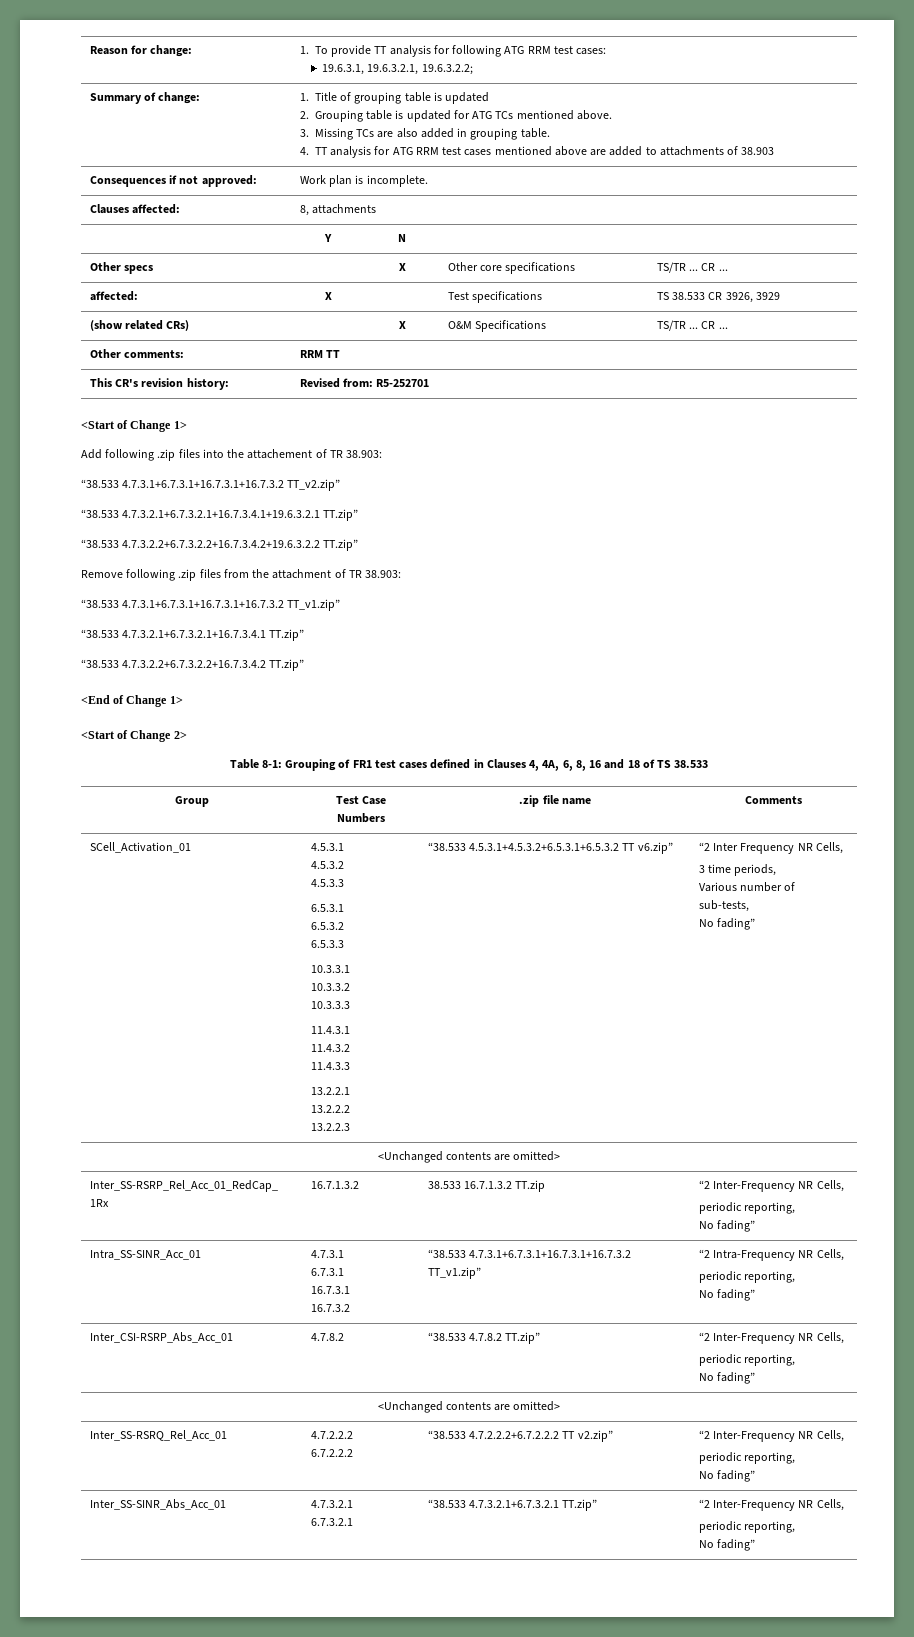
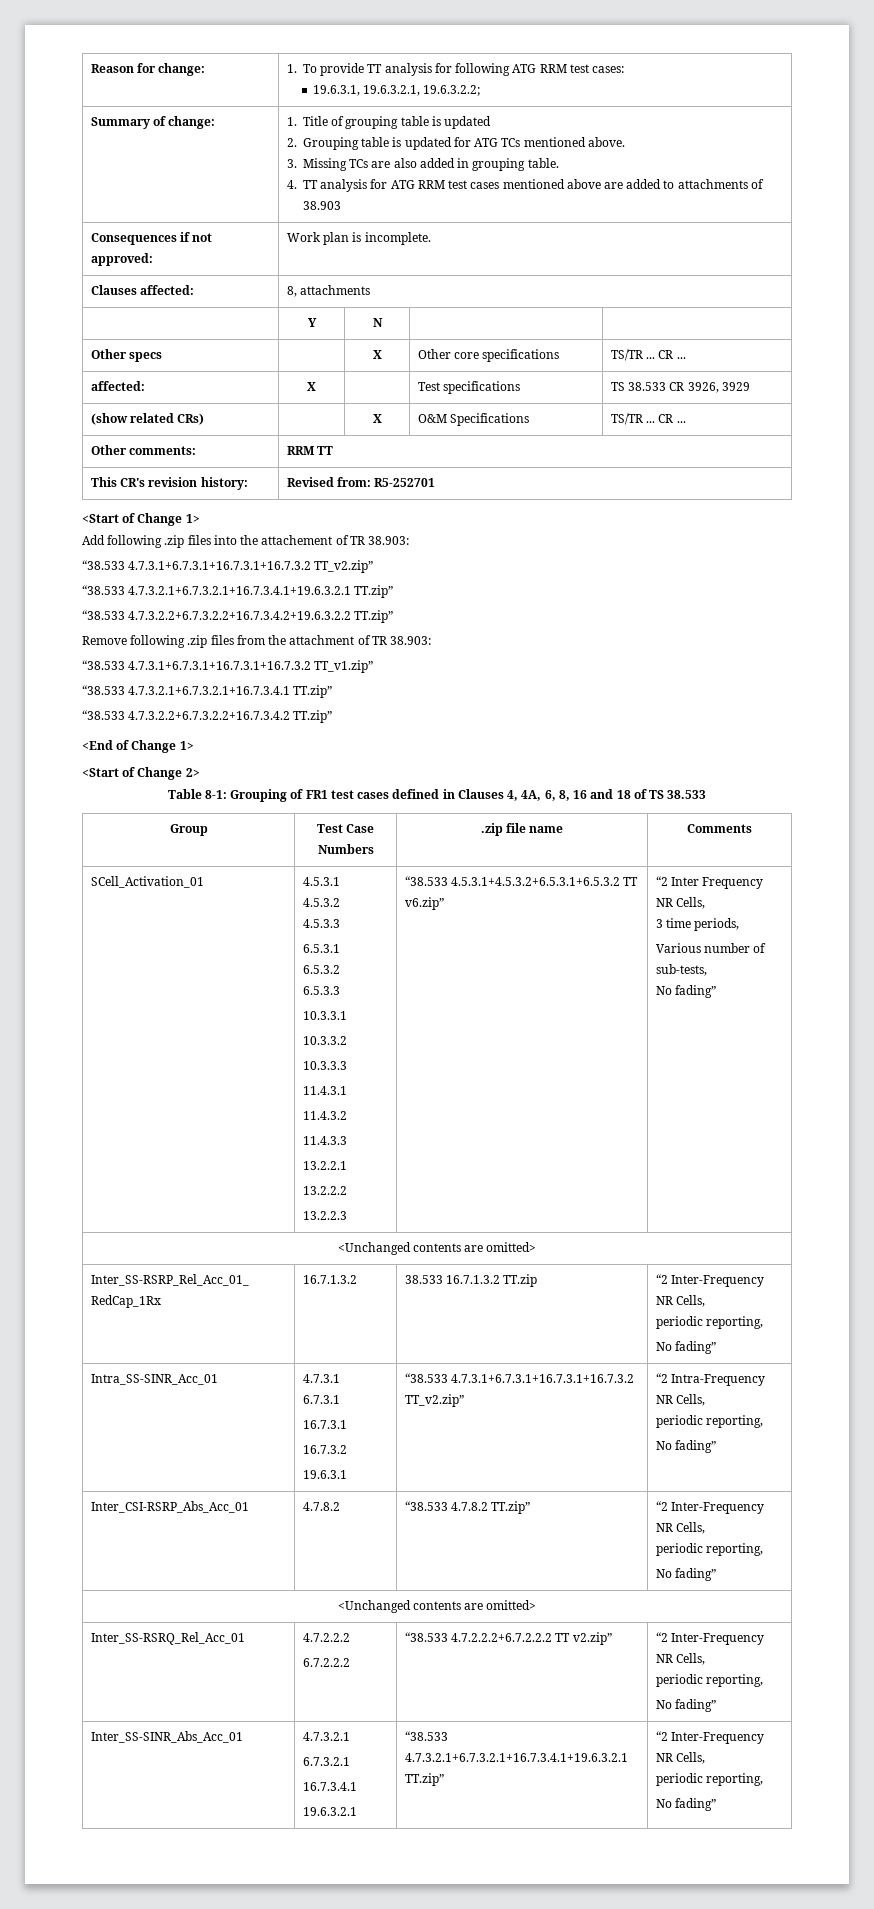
  Intra_SS-SINR_Acc_01 | 4.7.3.1
  6.7.3.1
  16.7.3.1
- 16.7.3.2 | “38.533 4.7.3.1+6.7.3.1+16.7.3.1+16.7.3.2 TT_v1.zip” | “2 Intra-Frequency NR Cells,
+ 16.7.3.2
+ 19.6.3.1 | “38.533 4.7.3.1+6.7.3.1+16.7.3.1+16.7.3.2 TT_v2.zip” | “2 Intra-Frequency NR Cells,
  Inter_SS-SINR_Abs_Acc_01 | 4.7.3.2.1
- 6.7.3.2.1 | “38.533 4.7.3.2.1+6.7.3.2.1 TT.zip” | “2 Inter-Frequency NR Cells,
+ 6.7.3.2.1
+ 16.7.3.4.1
+ 19.6.3.2.1 | “38.533 4.7.3.2.1+6.7.3.2.1+16.7.3.4.1+19.6.3.2.1 TT.zip” | “2 Inter-Frequency NR Cells,

